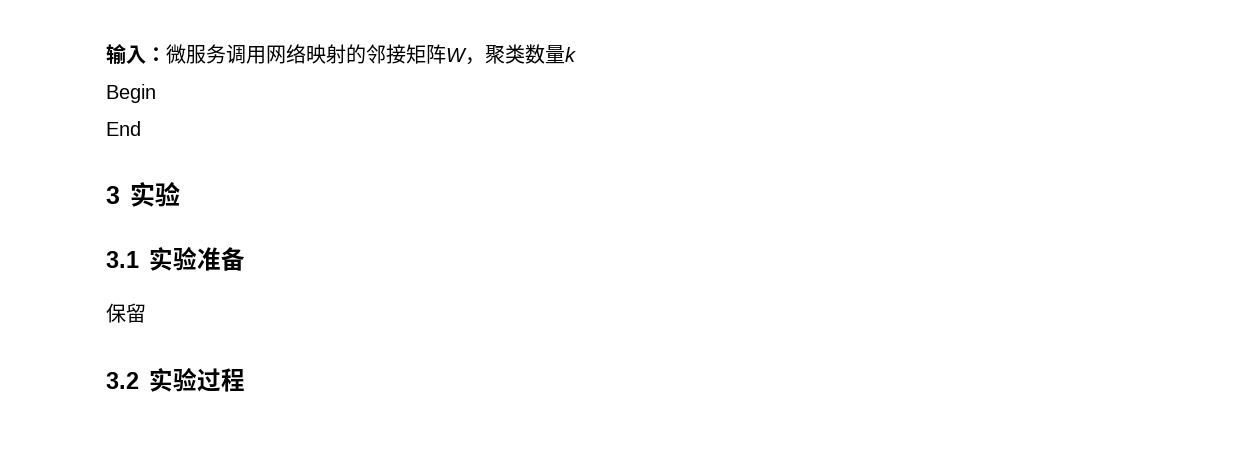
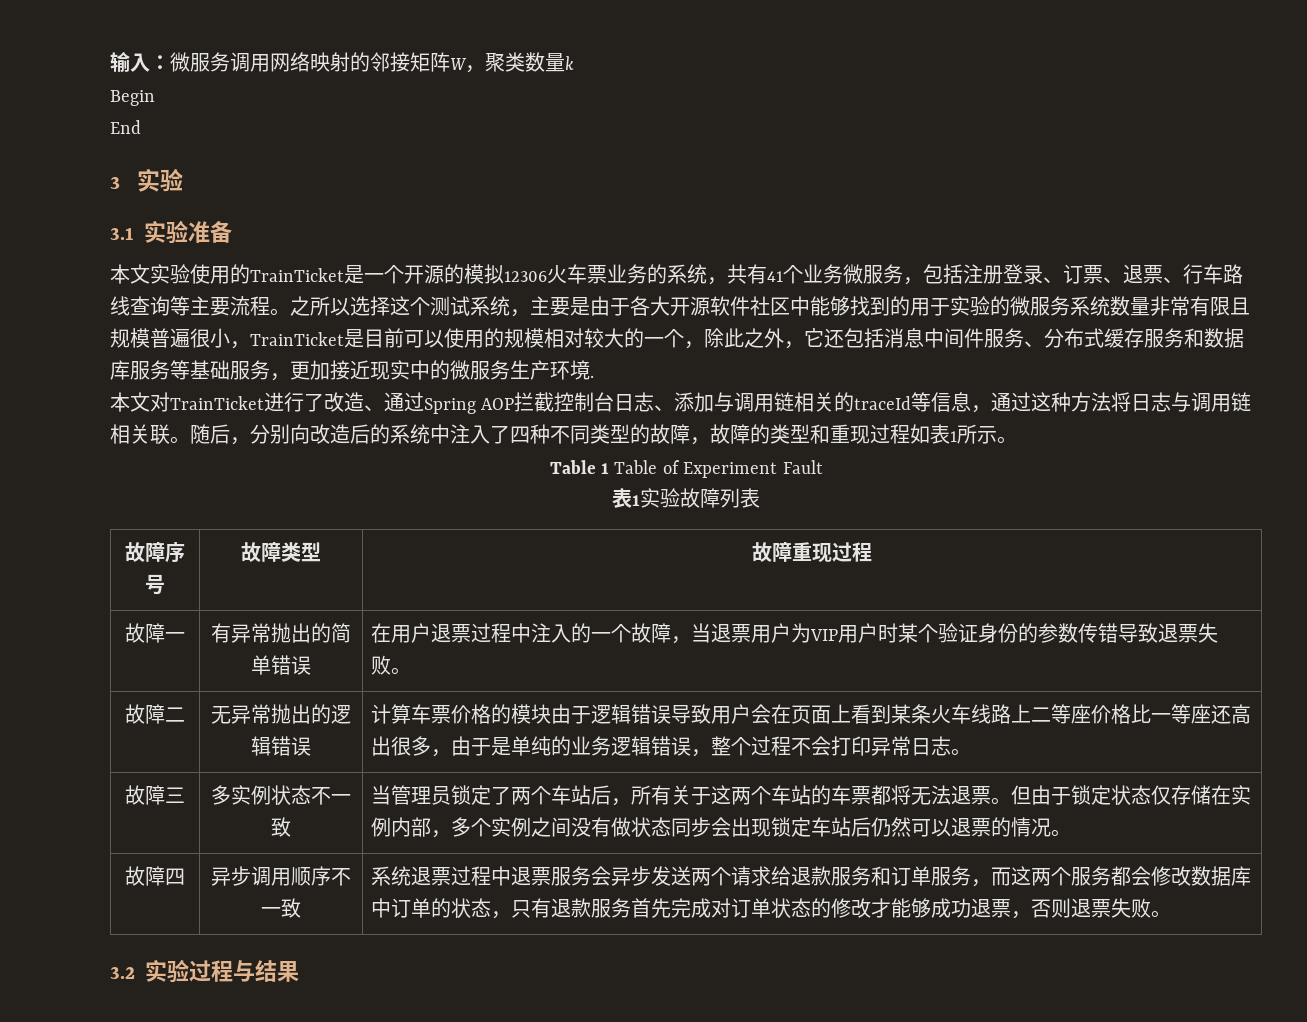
- 保留
+ 本文实验使用的TrainTicket是一个开源的模拟12306火车票业务的系统，共有41个业务微服务，包括注册登录、订票、退票、行车路线查询等主要流程。之所以选择这个测试系统，主要是由于各大开源软件社区中能够找到的用于实验的微服务系统数量非常有限且规模普遍很小，TrainTicket是目前可以使用的规模相对较大的一个，除此之外，它还包括消息中间件服务、分布式缓存服务和数据库服务等基础服务，更加接近现实中的微服务生产环境.
+ 本文对TrainTicket进行了改造、通过Spring AOP拦截控制台日志、添加与调用链相关的traceId等信息，通过这种方法将日志与调用链相关联。随后，分别向改造后的系统中注入了四种不同类型的故障，故障的类型和重现过程如表1所示。
+ Table 1 Table of Experiment Fault
+ 表1实验故障列表
+ 故障序号 | 故障类型 | 故障重现过程
+ 故障一 | 有异常抛出的简单错误 | 在用户退票过程中注入的一个故障，当退票用户为VIP用户时某个验证身份的参数传错导致退票失败。
+ 故障二 | 无异常抛出的逻辑错误 | 计算车票价格的模块由于逻辑错误导致用户会在页面上看到某条火车线路上二等座价格比一等座还高出很多，由于是单纯的业务逻辑错误，整个过程不会打印异常日志。
+ 故障三 | 多实例状态不一致 | 当管理员锁定了两个车站后，所有关于这两个车站的车票都将无法退票。但由于锁定状态仅存储在实例内部，多个实例之间没有做状态同步会出现锁定车站后仍然可以退票的情况。
+ 故障四 | 异步调用顺序不一致 | 系统退票过程中退票服务会异步发送两个请求给退款服务和订单服务，而这两个服务都会修改数据库中订单的状态，只有退款服务首先完成对订单状态的修改才能够成功退票，否则退票失败。
- 3.2实验过程
+ 3.2实验过程与结果

